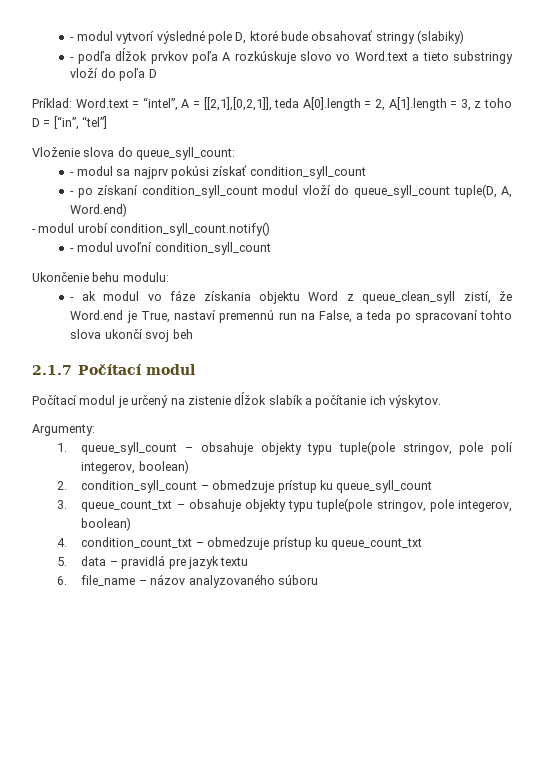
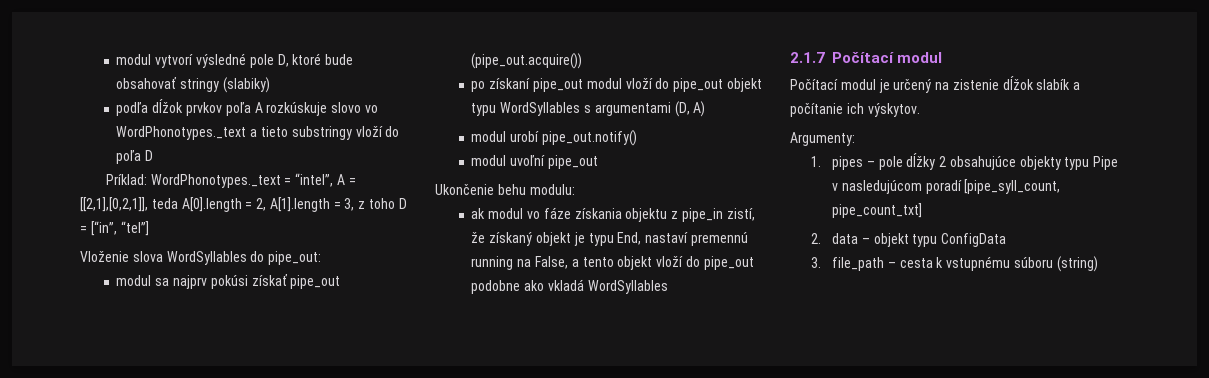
- - modul vytvorí výsledné pole D, ktoré bude obsahovať stringy (slabiky)
+ modul vytvorí výsledné pole D, ktoré bude obsahovať stringy (slabiky)
- - podľa dĺžok prvkov poľa A rozkúskuje slovo vo Word.text a tieto substringy vloží do poľa D
+ podľa dĺžok prvkov poľa A rozkúskuje slovo vo WordPhonotypes._text a tieto substringy vloží do poľa D
- Príklad: Word.text = “intel”, A = [[2,1],[0,2,1]], teda A[0].length = 2, A[1].length = 3, z toho D = [“in”, “tel”]
+ Príklad: WordPhonotypes._text = “intel”, A = [[2,1],[0,2,1]], teda A[0].length = 2, A[1].length = 3, z toho D = [“in”, “tel”]
- Vloženie slova do queue_syll_count:
- - modul sa najprv pokúsi získať condition_syll_count
- - po získaní condition_syll_count modul vloží do queue_syll_count tuple(D, A, Word.end)
- - modul urobí condition_syll_count.notify()
- - modul uvoľní condition_syll_count
+ Vloženie slova WordSyllables do pipe_out:
+ modul sa najprv pokúsi získať pipe_out (pipe_out.acquire())
+ po získaní pipe_out modul vloží do pipe_out objekt typu WordSyllables s argumentami (D, A)
+ modul urobí pipe_out.notify()
+ modul uvoľní pipe_out
- - ak modul vo fáze získania objektu Word z queue_clean_syll zistí, že Word.end je True, nastaví premennú run na False, a teda po spracovaní tohto slova ukončí svoj beh
+ ak modul vo fáze získania objektu z pipe_in zistí, že získaný objekt je typu End, nastaví premennú running na False, a tento objekt vloží do pipe_out podobne ako vkladá WordSyllables
- 1. queue_syll_count – obsahuje objekty typu tuple(pole stringov, pole polí integerov, boolean)
- 2. condition_syll_count – obmedzuje prístup ku queue_syll_count
- 3. queue_count_txt – obsahuje objekty typu tuple(pole stringov, pole integerov, boolean)
- 4. condition_count_txt – obmedzuje prístup ku queue_count_txt
- 5. data – pravidlá pre jazyk textu
- 6. file_name – názov analyzovaného súboru
+ 1. pipes – pole dĺžky 2 obsahujúce objekty typu Pipe v nasledujúcom poradí [pipe_syll_count, pipe_count_txt]
+ 2. data – objekt typu ConfigData
+ 3. file_path – cesta k vstupnému súboru (string)

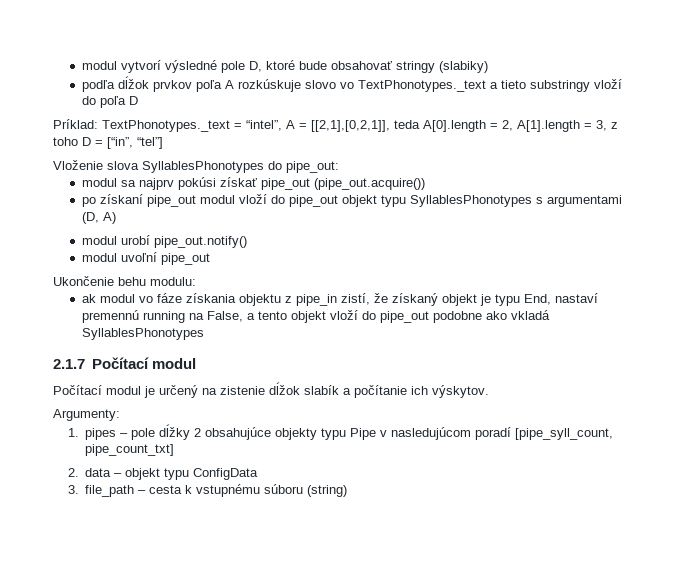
- podľa dĺžok prvkov poľa A rozkúskuje slovo vo WordPhonotypes._text a tieto substringy vloží do poľa D
+ podľa dĺžok prvkov poľa A rozkúskuje slovo vo TextPhonotypes._text a tieto substringy vloží do poľa D
- Príklad: WordPhonotypes._text = “intel”, A = [[2,1],[0,2,1]], teda A[0].length = 2, A[1].length = 3, z toho D = [“in”, “tel”]
+ Príklad: TextPhonotypes._text = “intel”, A = [[2,1],[0,2,1]], teda A[0].length = 2, A[1].length = 3, z toho D = [“in”, “tel”]
- Vloženie slova WordSyllables do pipe_out:
+ Vloženie slova SyllablesPhonotypes do pipe_out:
- po získaní pipe_out modul vloží do pipe_out objekt typu WordSyllables s argumentami (D, A)
+ po získaní pipe_out modul vloží do pipe_out objekt typu SyllablesPhonotypes s argumentami (D, A)
- ak modul vo fáze získania objektu z pipe_in zistí, že získaný objekt je typu End, nastaví premennú running na False, a tento objekt vloží do pipe_out podobne ako vkladá WordSyllables
+ ak modul vo fáze získania objektu z pipe_in zistí, že získaný objekt je typu End, nastaví premennú running na False, a tento objekt vloží do pipe_out podobne ako vkladá SyllablesPhonotypes

